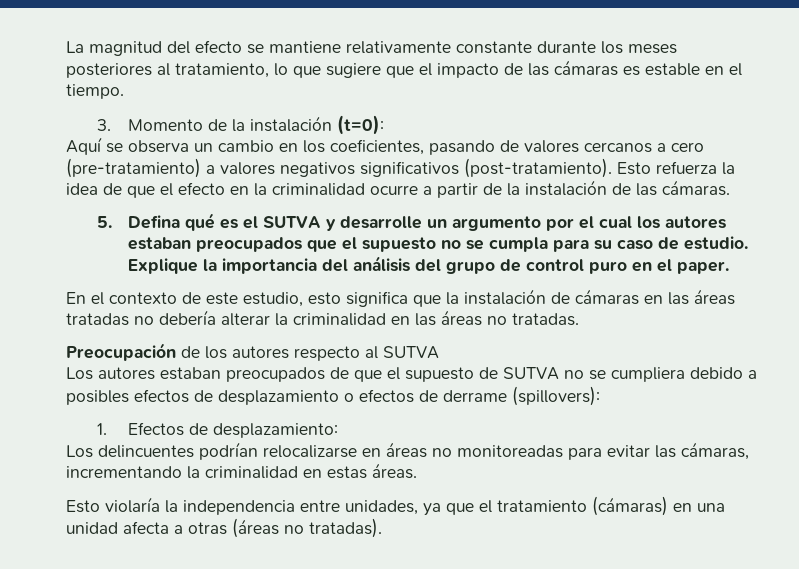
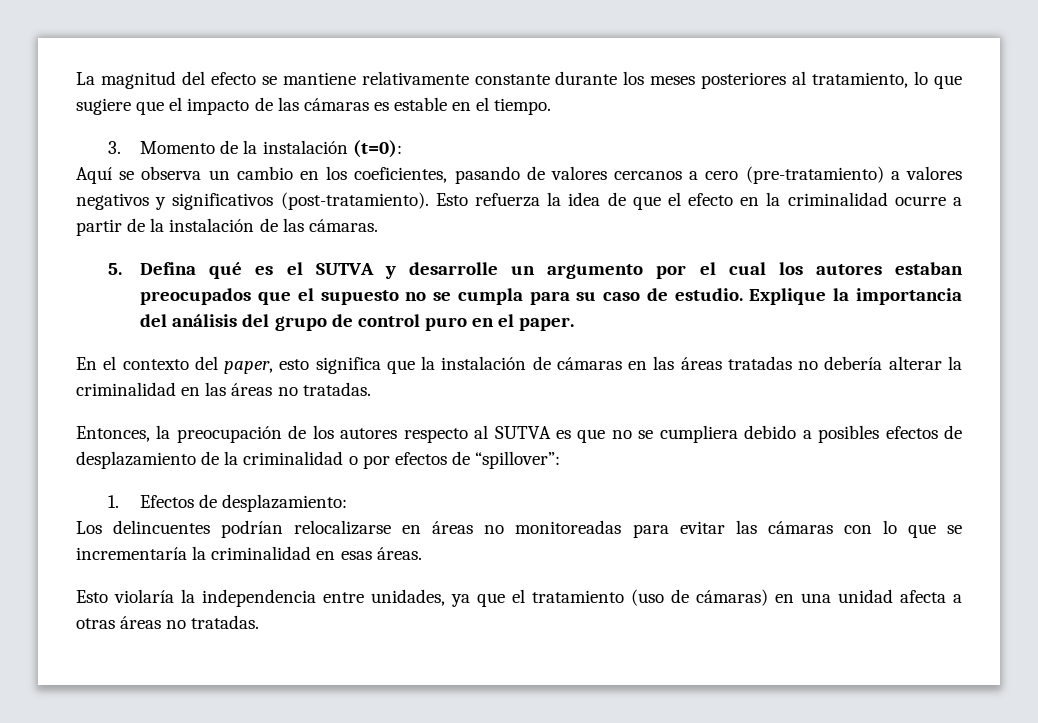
- Aquí se observa un cambio en los coeficientes, pasando de valores cercanos a cero (pre-tratamiento) a valores negativos significativos (post-tratamiento).
+ Aquí se observa un cambio en los coeficientes, pasando de valores cercanos a cero (pre-tratamiento) a valores negativos y significativos (post-tratamiento).
- En el contexto de este estudio, esto significa que la instalación de cámaras en las áreas tratadas no debería alterar la criminalidad en las áreas no tratadas.
+ En el contexto del paper, esto significa que la instalación de cámaras en las áreas tratadas no debería alterar la criminalidad en las áreas no tratadas.
- Preocupación de los autores respecto al SUTVA
- Los autores estaban preocupados de que el supuesto de SUTVA no se cumpliera debido a posibles efectos de desplazamiento o efectos de derrame (spillovers):
+ Entonces, la preocupación de los autores respecto al SUTVA es que no se cumpliera debido a posibles efectos de desplazamiento de la criminalidad o por efectos de “spillover”:
- Los delincuentes podrían relocalizarse en áreas no monitoreadas para evitar las cámaras, incrementando la criminalidad en estas áreas.
+ Los delincuentes podrían relocalizarse en áreas no monitoreadas para evitar las cámaras con lo que se incrementaría la criminalidad en esas áreas.
- Esto violaría la independencia entre unidades, ya que el tratamiento (cámaras) en una unidad afecta a otras (áreas no tratadas).
+ Esto violaría la independencia entre unidades, ya que el tratamiento (uso de cámaras) en una unidad afecta a otras áreas no tratadas.

